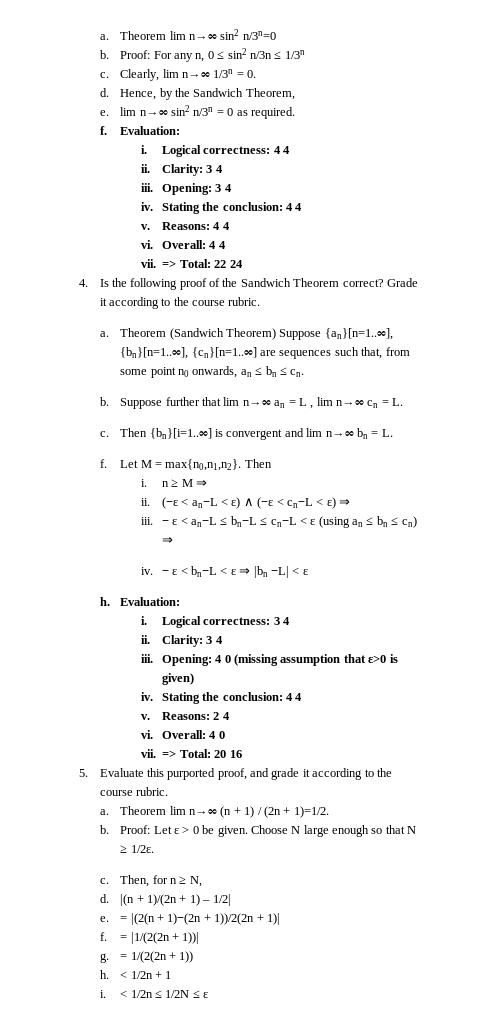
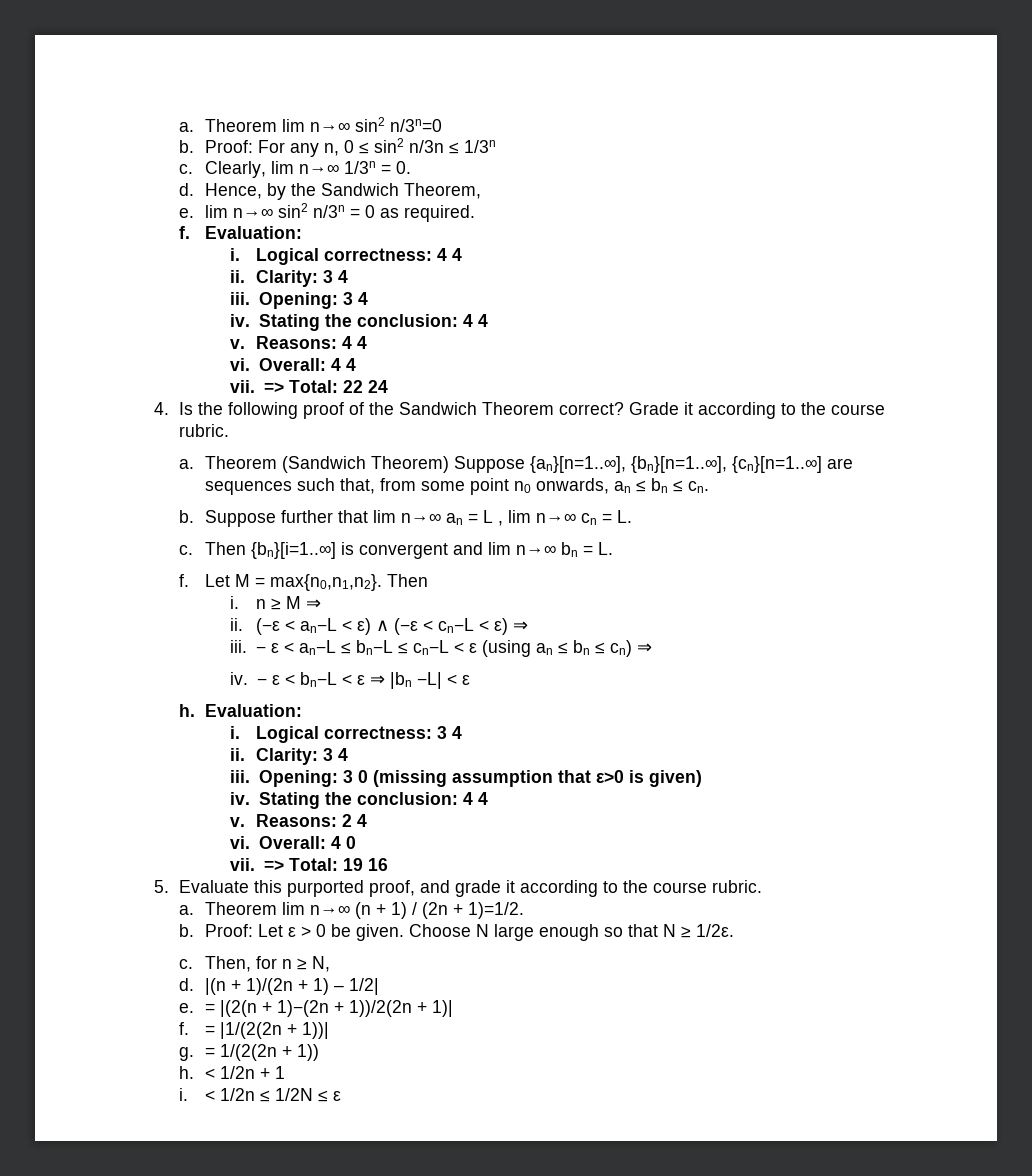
- Opening: 4 0 (missing assumption that ε>0 is given)
+ Opening: 3 0 (missing assumption that ε>0 is given)
- => Total: 20 16
+ => Total: 19 16

